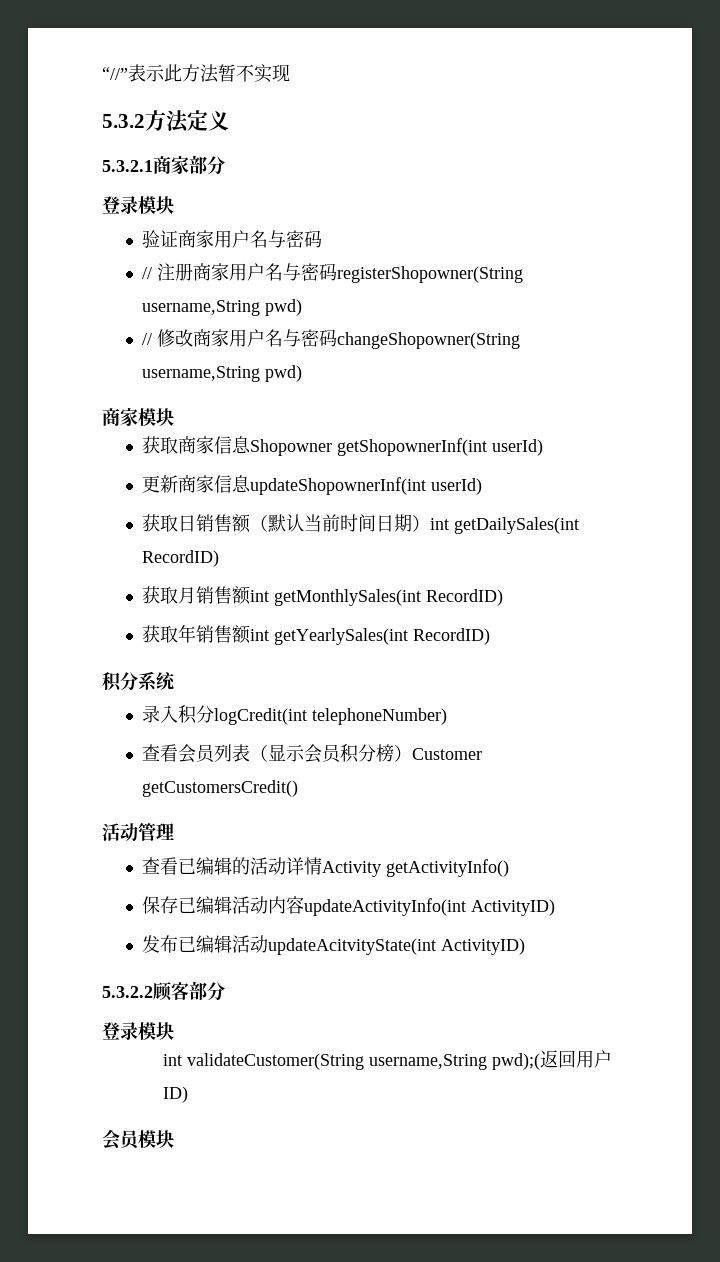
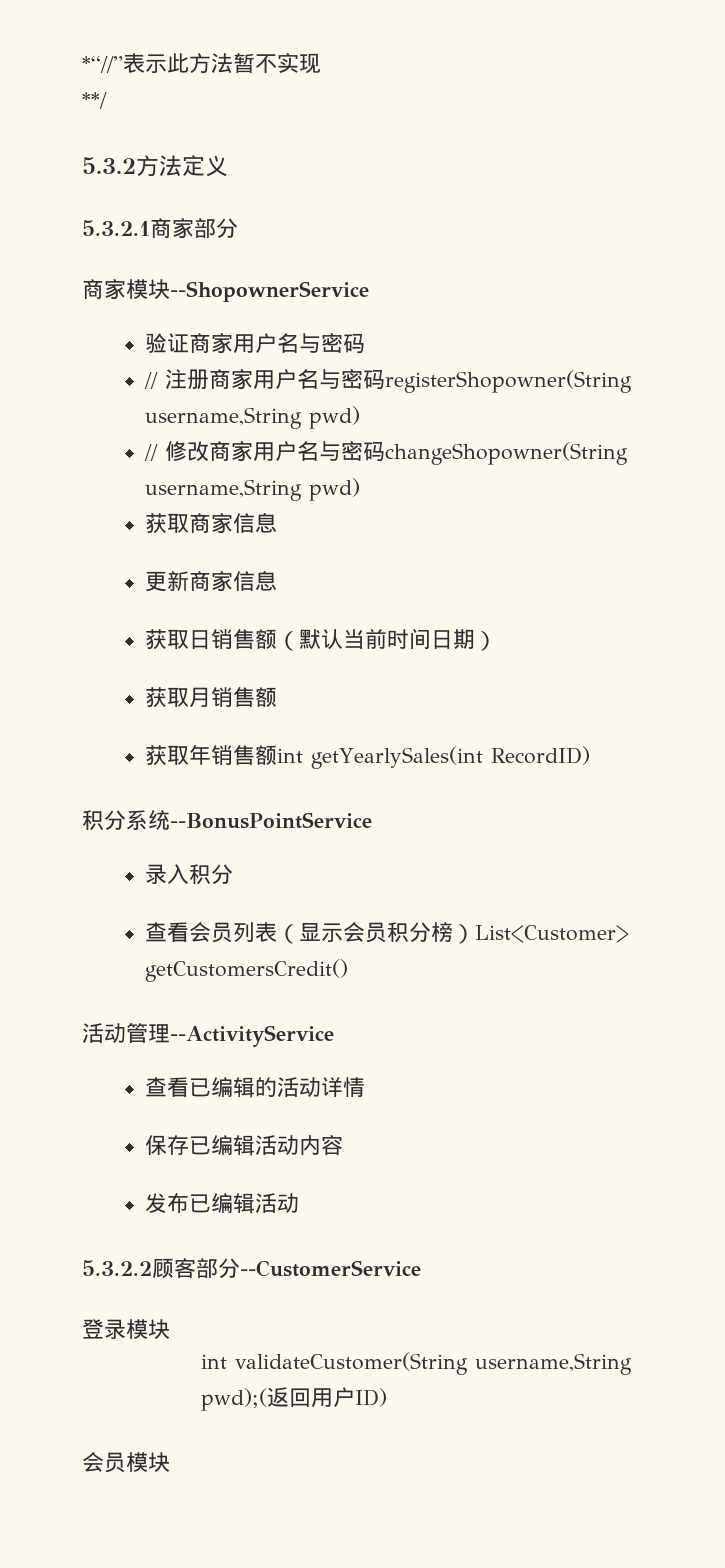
- “//”表示此方法暂不实现
+ *“//”表示此方法暂不实现
+ **/
  5.3.2.1商家部分
- 登录模块
+ 商家模块--ShopownerService
- 商家模块
- 获取商家信息Shopowner getShopownerInf(int userId)
+ 获取商家信息
- 更新商家信息updateShopownerInf(int userId)
+ 更新商家信息
- 获取日销售额（默认当前时间日期）int getDailySales(int RecordID)
+ 获取日销售额（默认当前时间日期）
- 获取月销售额int getMonthlySales(int RecordID)
+ 获取月销售额
- 积分系统
+ 积分系统--BonusPointService
- 录入积分logCredit(int telephoneNumber)
+ 录入积分
- 查看会员列表（显示会员积分榜）Customer getCustomersCredit()
+ 查看会员列表（显示会员积分榜）List<Customer> getCustomersCredit()
- 活动管理
+ 活动管理--ActivityService
- 查看已编辑的活动详情Activity getActivityInfo()
+ 查看已编辑的活动详情
- 保存已编辑活动内容updateActivityInfo(int ActivityID)
+ 保存已编辑活动内容
- 发布已编辑活动updateAcitvityState(int ActivityID)
+ 发布已编辑活动
- 5.3.2.2顾客部分
+ 5.3.2.2顾客部分--CustomerService

